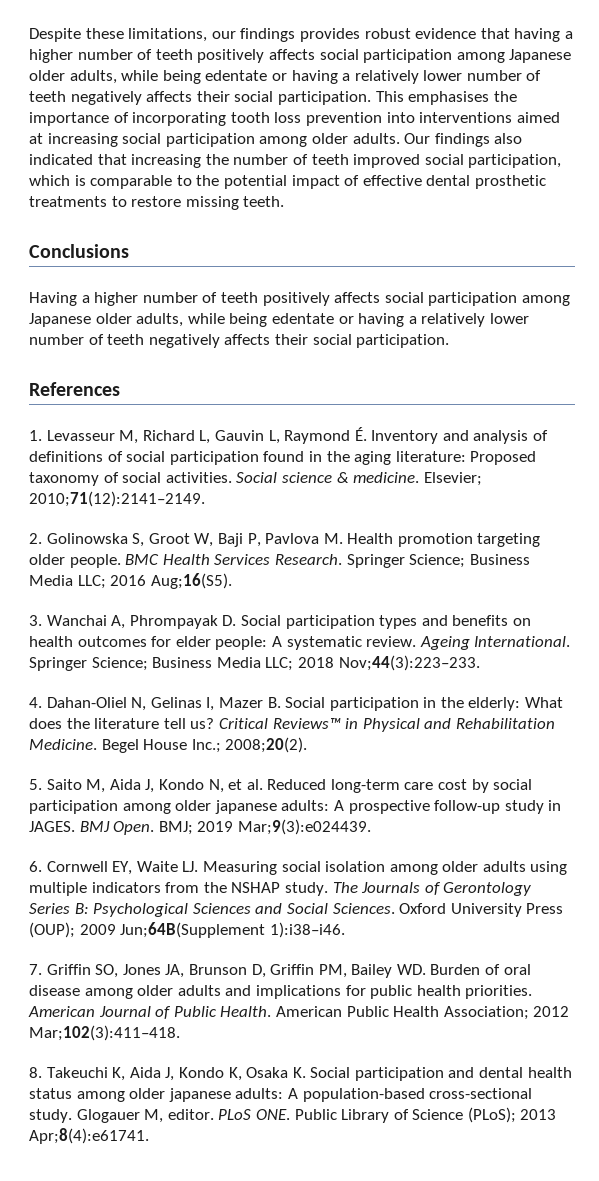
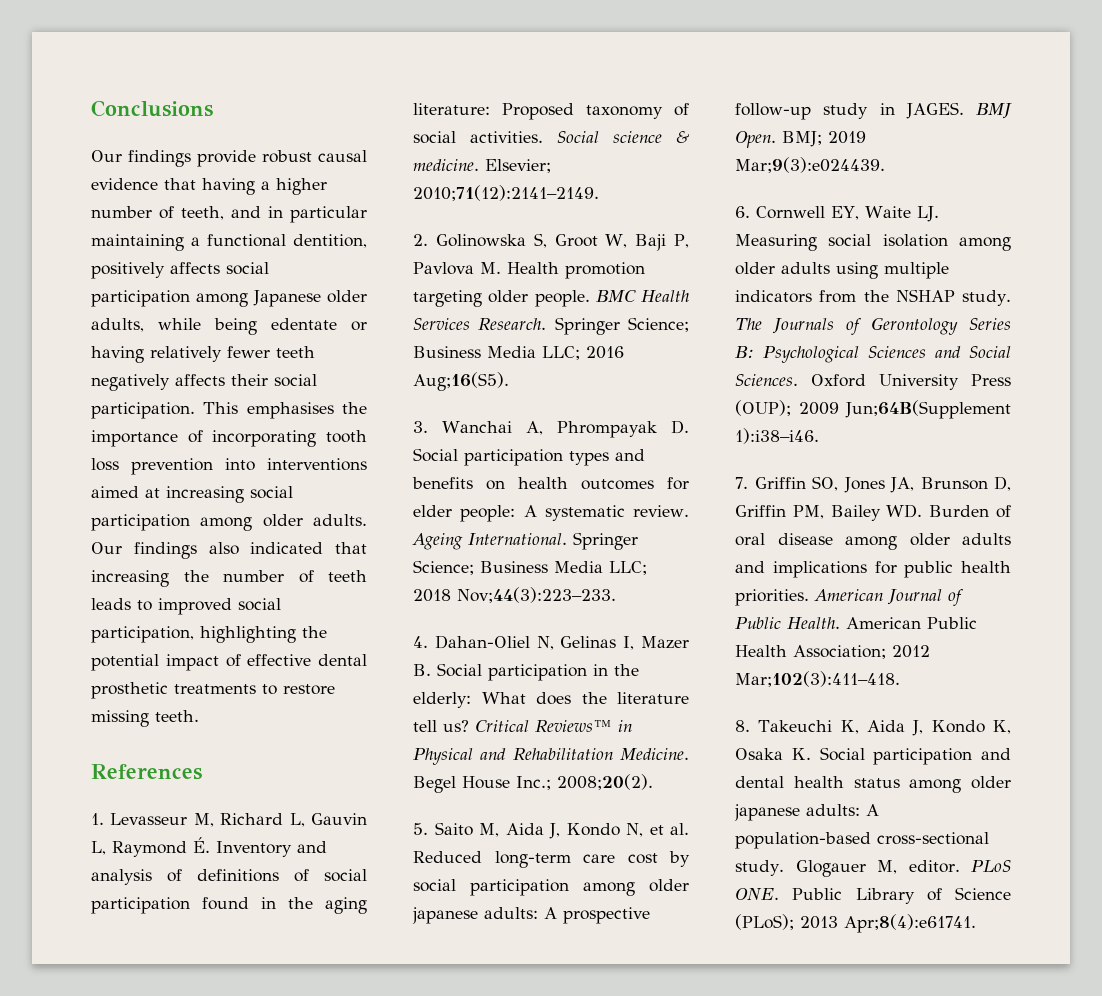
- Despite these limitations, our findings provides robust evidence that having a higher number of teeth positively affects social participation among Japanese older adults, while being edentate or having a relatively lower number of teeth negatively affects their social participation.
+ Conclusions
+ Our findings provide robust causal evidence that having a higher number of teeth, and in particular maintaining a functional dentition, positively affects social participation among Japanese older adults, while being edentate or having relatively fewer teeth negatively affects their social participation.
- Our findings also indicated that increasing the number of teeth improved social participation, which is comparable to the potential impact of effective dental prosthetic treatments to restore missing teeth.
+ Our findings also indicated that increasing the number of teeth leads to improved social participation, highlighting the potential impact of effective dental prosthetic treatments to restore missing teeth.
- Conclusions
- Having a higher number of teeth positively affects social participation among Japanese older adults, while being edentate or having a relatively lower number of teeth negatively affects their social participation.

